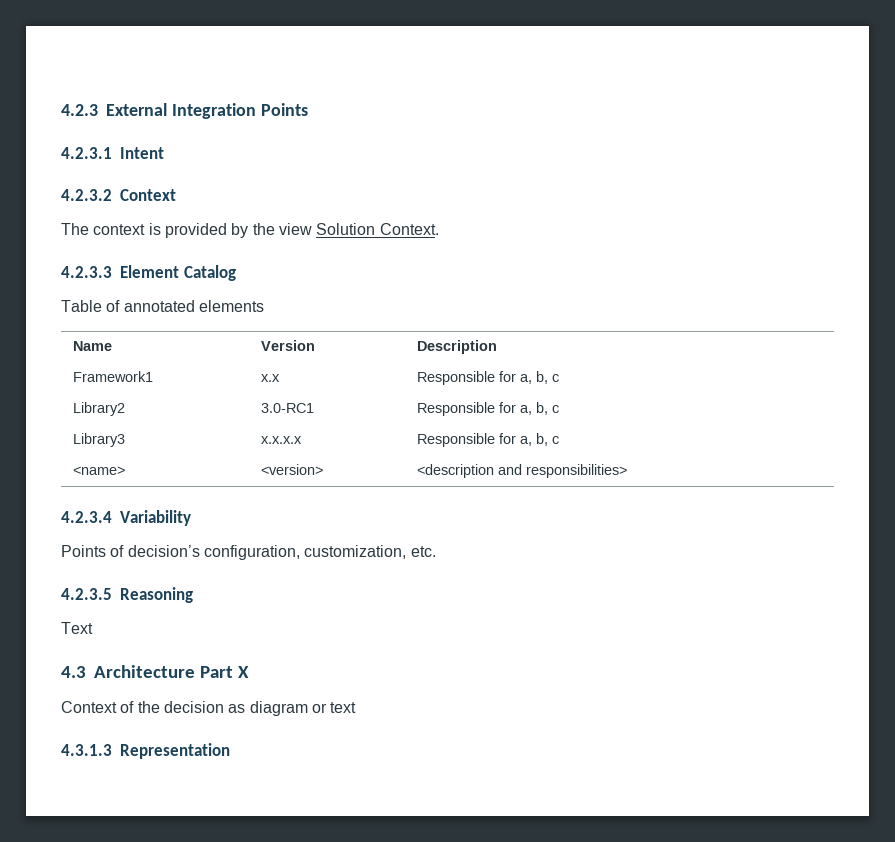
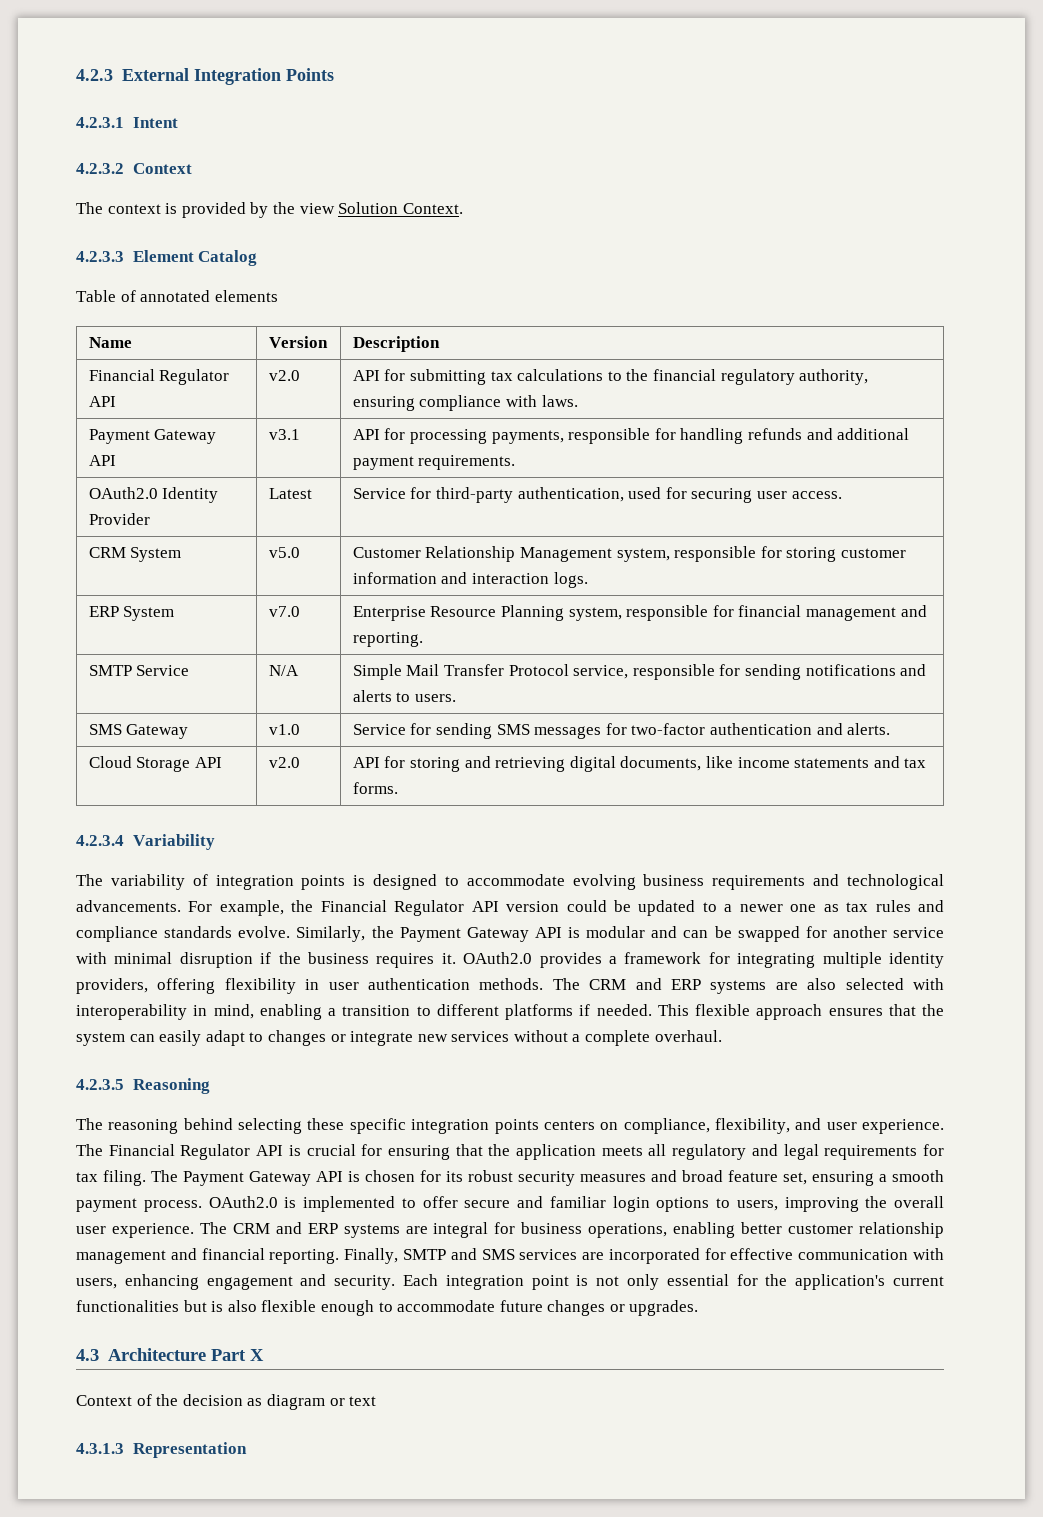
- Framework1 | x.x | Responsible for a, b, c
- Library2 | 3.0-RC1 | Responsible for a, b, c
- Library3 | x.x.x.x | Responsible for a, b, c
- <name> | <version> | <description and responsibilities>
+ Financial Regulator API | v2.0 | API for submitting tax calculations to the financial regulatory authority, ensuring compliance with laws.
+ Payment Gateway API | v3.1 | API for processing payments, responsible for handling refunds and additional payment requirements.
+ OAuth2.0 Identity Provider | Latest | Service for third-party authentication, used for securing user access.
+ CRM System | v5.0 | Customer Relationship Management system, responsible for storing customer information and interaction logs.
+ ERP System | v7.0 | Enterprise Resource Planning system, responsible for financial management and reporting.
+ SMTP Service | N/A | Simple Mail Transfer Protocol service, responsible for sending notifications and alerts to users.
+ SMS Gateway | v1.0 | Service for sending SMS messages for two-factor authentication and alerts.
+ Cloud Storage API | v2.0 | API for storing and retrieving digital documents, like income statements and tax forms.
  4.2.3.4 Variability
- Points of decision’s configuration, customization, etc.
+ The variability of integration points is designed to accommodate evolving business requirements and technological advancements. For example, the Financial Regulator API version could be updated to a newer one as tax rules and compliance standards evolve. Similarly, the Payment Gateway API is modular and can be swapped for another service with minimal disruption if the business requires it. OAuth2.0 provides a framework for integrating multiple identity providers, offering flexibility in user authentication methods. The CRM and ERP systems are also selected with interoperability in mind, enabling a transition to different platforms if needed. This flexible approach ensures that the system can easily adapt to changes or integrate new services without a complete overhaul.
  4.2.3.5 Reasoning
- Text
+ The reasoning behind selecting these specific integration points centers on compliance, flexibility, and user experience. The Financial Regulator API is crucial for ensuring that the application meets all regulatory and legal requirements for tax filing. The Payment Gateway API is chosen for its robust security measures and broad feature set, ensuring a smooth payment process. OAuth2.0 is implemented to offer secure and familiar login options to users, improving the overall user experience. The CRM and ERP systems are integral for business operations, enabling better customer relationship management and financial reporting. Finally, SMTP and SMS services are incorporated for effective communication with users, enhancing engagement and security. Each integration point is not only essential for the application's current functionalities but is also flexible enough to accommodate future changes or upgrades.

